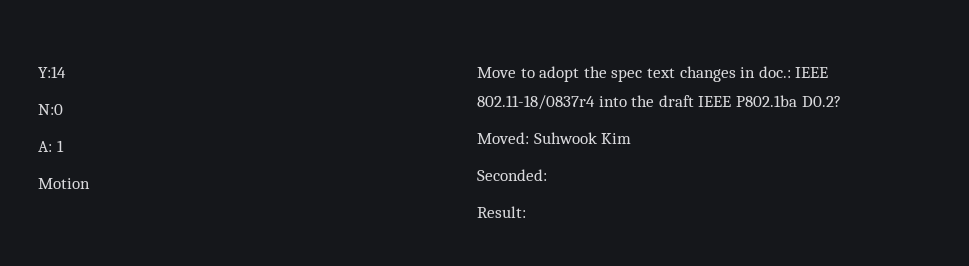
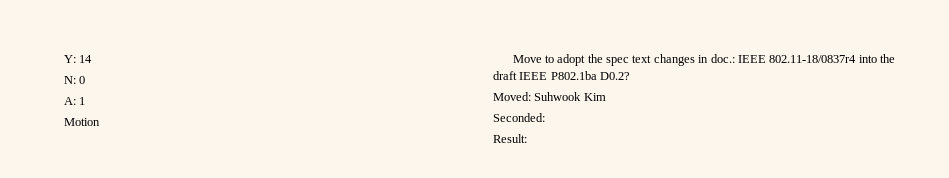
- Y:14
- N:0
+ Y: 14
+ N: 0

